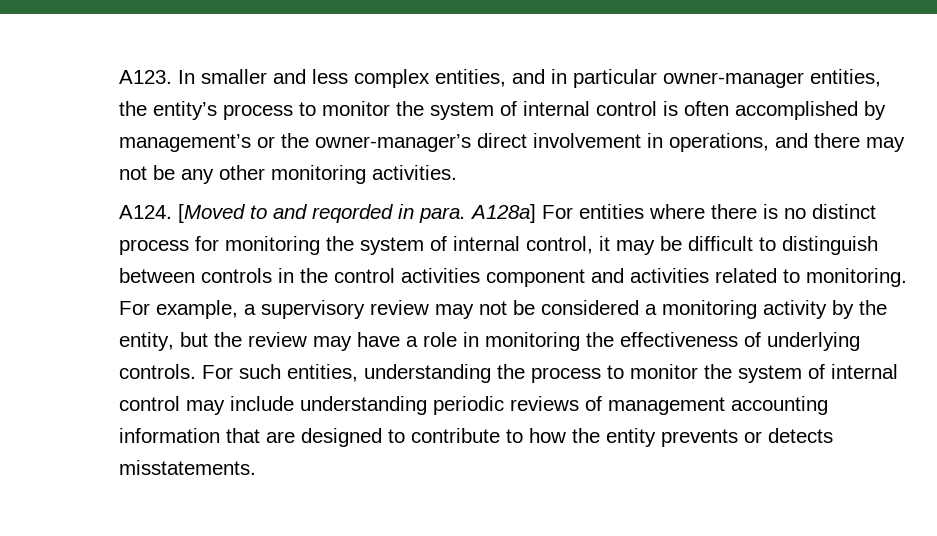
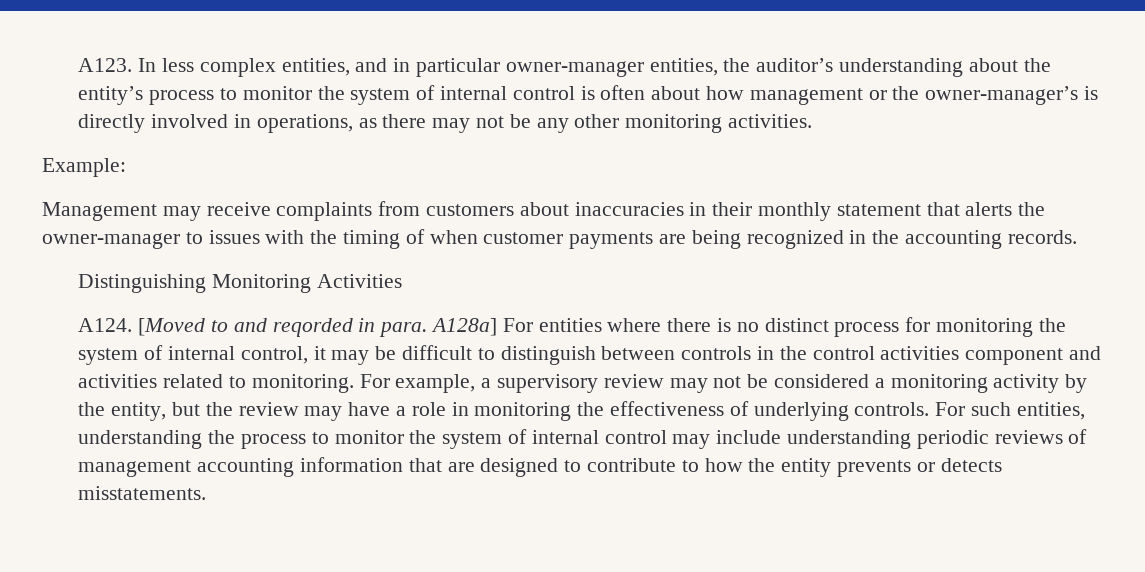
- In smaller and less complex entities, and in particular owner-manager entities, the entity’s process to monitor the system of internal control is often accomplished by management’s or the owner-manager’s direct involvement in operations, and there may not be any other monitoring activities.
+ In less complex entities, and in particular owner-manager entities, the auditor’s understanding about the entity’s process to monitor the system of internal control is often about how management or the owner-manager’s is directly involved in operations, as there may not be any other monitoring activities.
+ Example:
+ Management may receive complaints from customers about inaccuracies in their monthly statement that alerts the owner-manager to issues with the timing of when customer payments are being recognized in the accounting records.
+ Distinguishing Monitoring Activities

